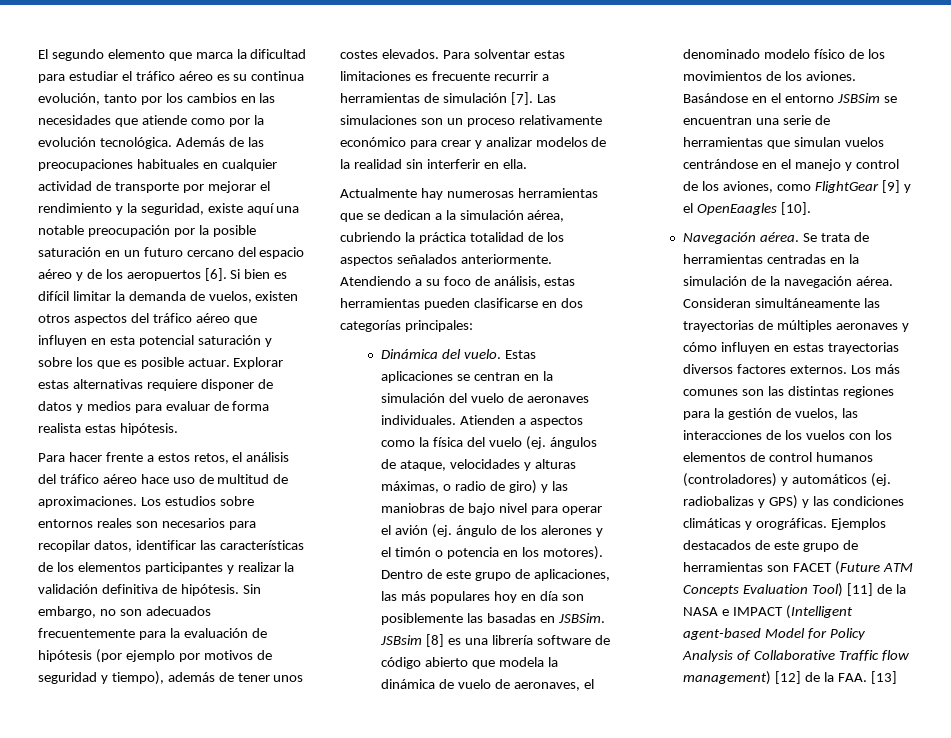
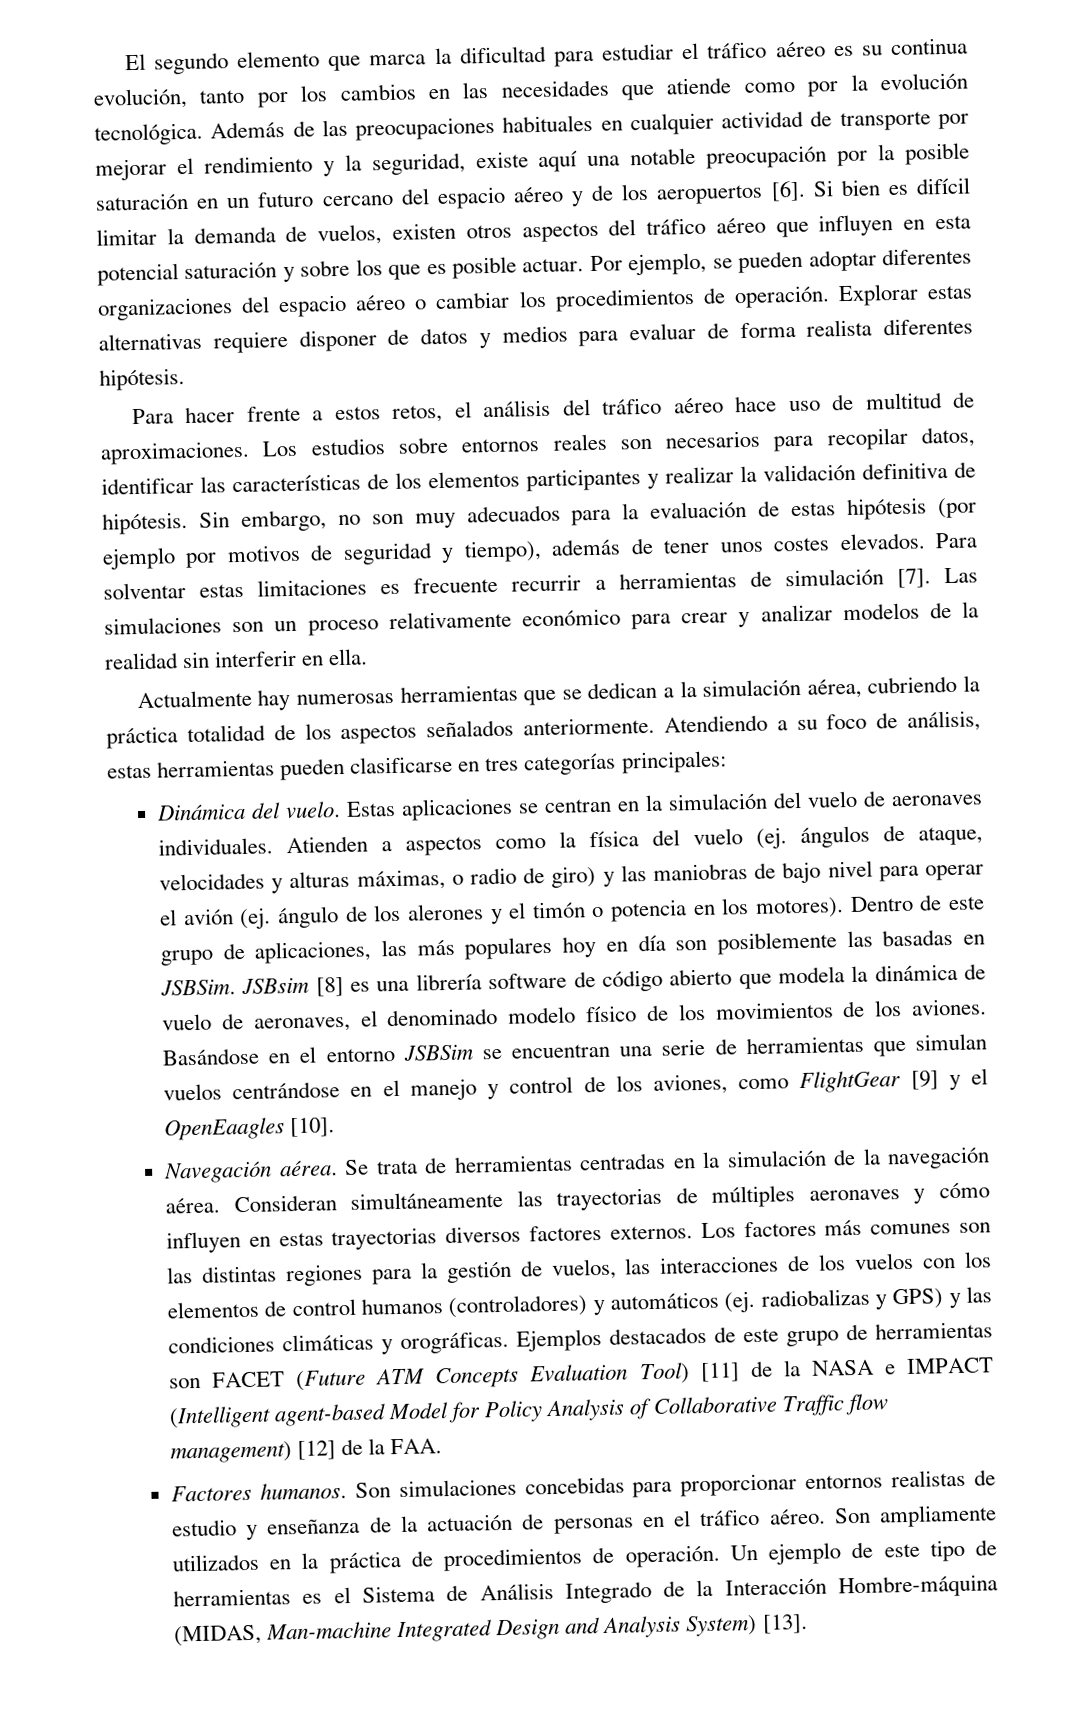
+ Por ejemplo, se pueden adoptar diferentes organizaciones del espacio aéreo o cambiar los procedimientos de operación.
- Explorar estas alternativas requiere disponer de datos y medios para evaluar de forma realista estas hipótesis.
+ Explorar estas alternativas requiere disponer de datos y medios para evaluar de forma realista diferentes hipótesis.
- Sin embargo, no son adecuados frecuentemente para la evaluación de hipótesis (por ejemplo por motivos de seguridad y tiempo), además de tener unos costes elevados.
+ Sin embargo, no son muy adecuados para la evaluación de estas hipótesis (por ejemplo por motivos de seguridad y tiempo), además de tener unos costes elevados.
- Atendiendo a su foco de análisis, estas herramientas pueden clasificarse en dos categorías principales:
+ Atendiendo a su foco de análisis, estas herramientas pueden clasificarse en tres categorías principales:
- Los más comunes son las distintas regiones para la gestión de vuelos, las interacciones de los vuelos con los elementos de control humanos (controladores) y automáticos (ej. radiobalizas y GPS) y las condiciones climáticas y orográficas.
+ Los factores más comunes son las distintas regiones para la gestión de vuelos, las interacciones de los vuelos con los elementos de control humanos (controladores) y automáticos (ej. radiobalizas y GPS) y las condiciones climáticas y orográficas.
- Ejemplos destacados de este grupo de herramientas son FACET (Future ATM Concepts Evaluation Tool) [11] de la NASA e IMPACT (Intelligent agent-based Model for Policy Analysis of Collaborative Traffic flow management) [12] de la FAA. [13]
+ Ejemplos destacados de este grupo de herramientas son FACET (Future ATM Concepts Evaluation Tool) [11] de la NASA e IMPACT (Intelligent agent-based Model for Policy Analysis of Collaborative Traffic flow management) [12] de la FAA.
+ Factores humanos. Son simulaciones concebidas para proporcionar entornos realistas de estudio y enseñanza de la actuación de personas en el tráfico aéreo. Son ampliamente utilizados en la práctica de procedimientos de operación. Un ejemplo de este tipo de herramientas es el Sistema de Análisis Integrado de la Interacción Hombre-máquina (MIDAS, Man-machine Integrated Design and Analysis System) [13].

